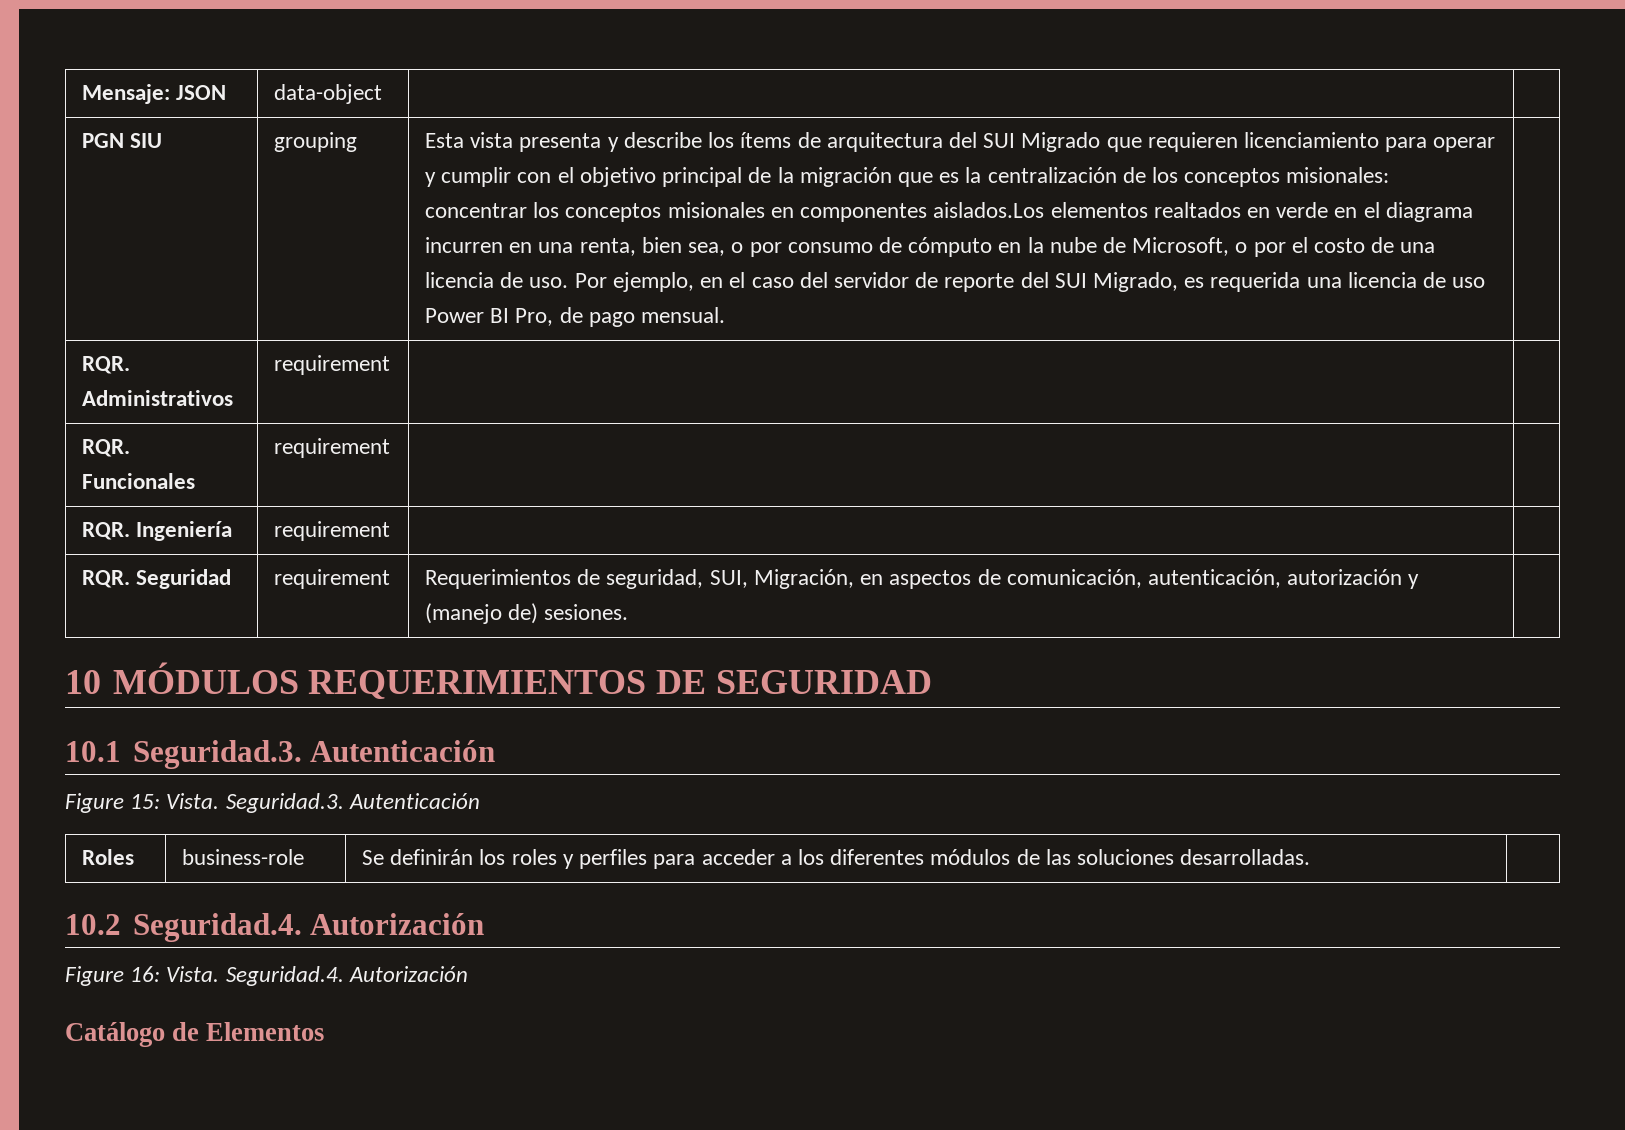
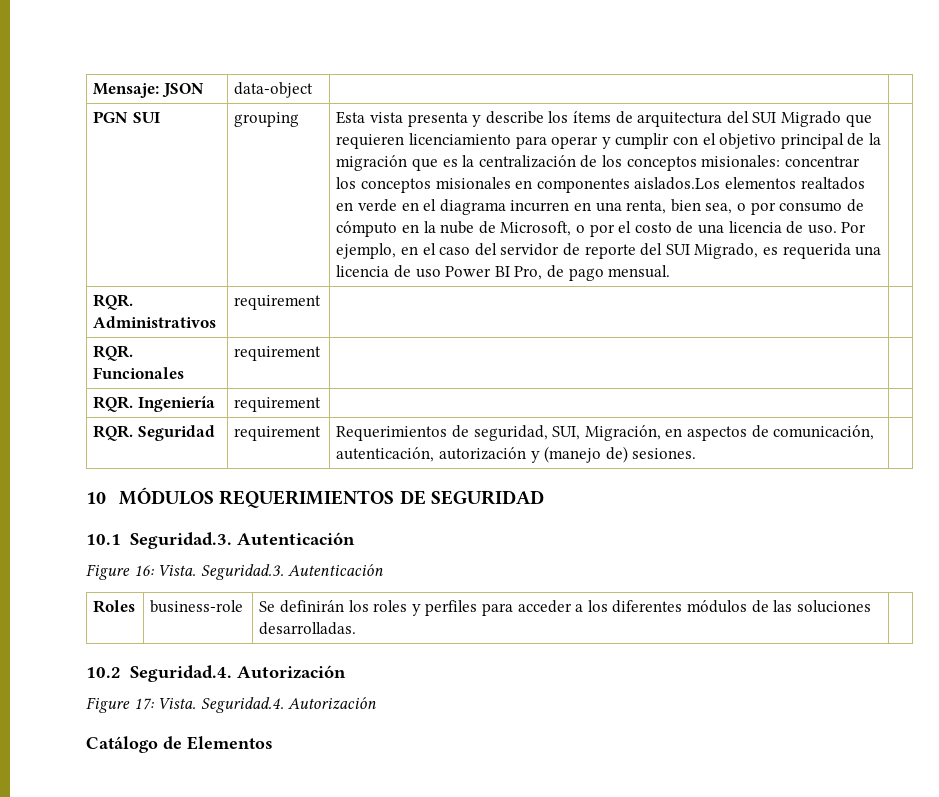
- PGN SIU
+ PGN SUI
- Figure 15: Vista.
+ Figure 16: Vista.
- Figure 16: Vista.
+ Figure 17: Vista.

